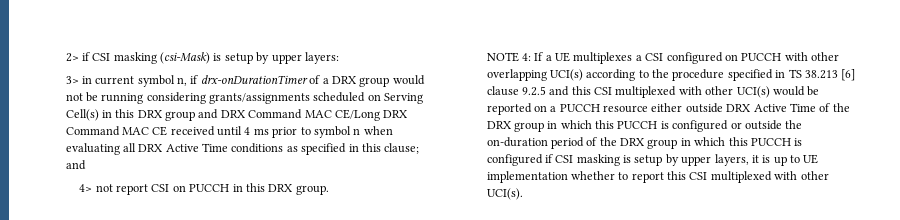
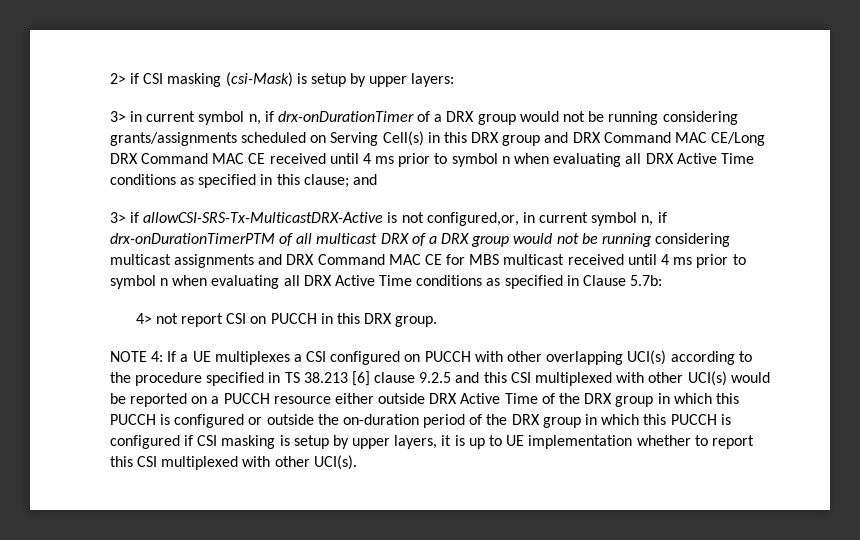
+ 3> if allowCSI-SRS-Tx-MulticastDRX-Active is not configured,or, in current symbol n, if drx-onDurationTimerPTM of all multicast DRX of a DRX group would not be running considering multicast assignments and DRX Command MAC CE for MBS multicast received until 4 ms prior to symbol n when evaluating all DRX Active Time conditions as specified in Clause 5.7b:

